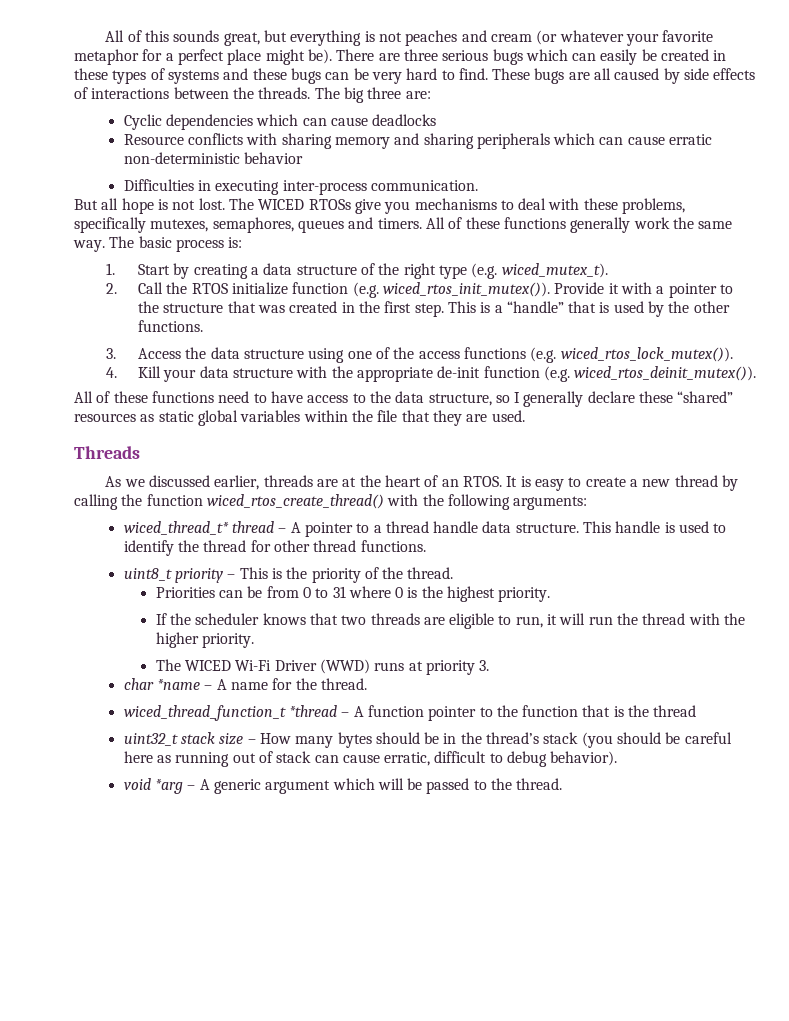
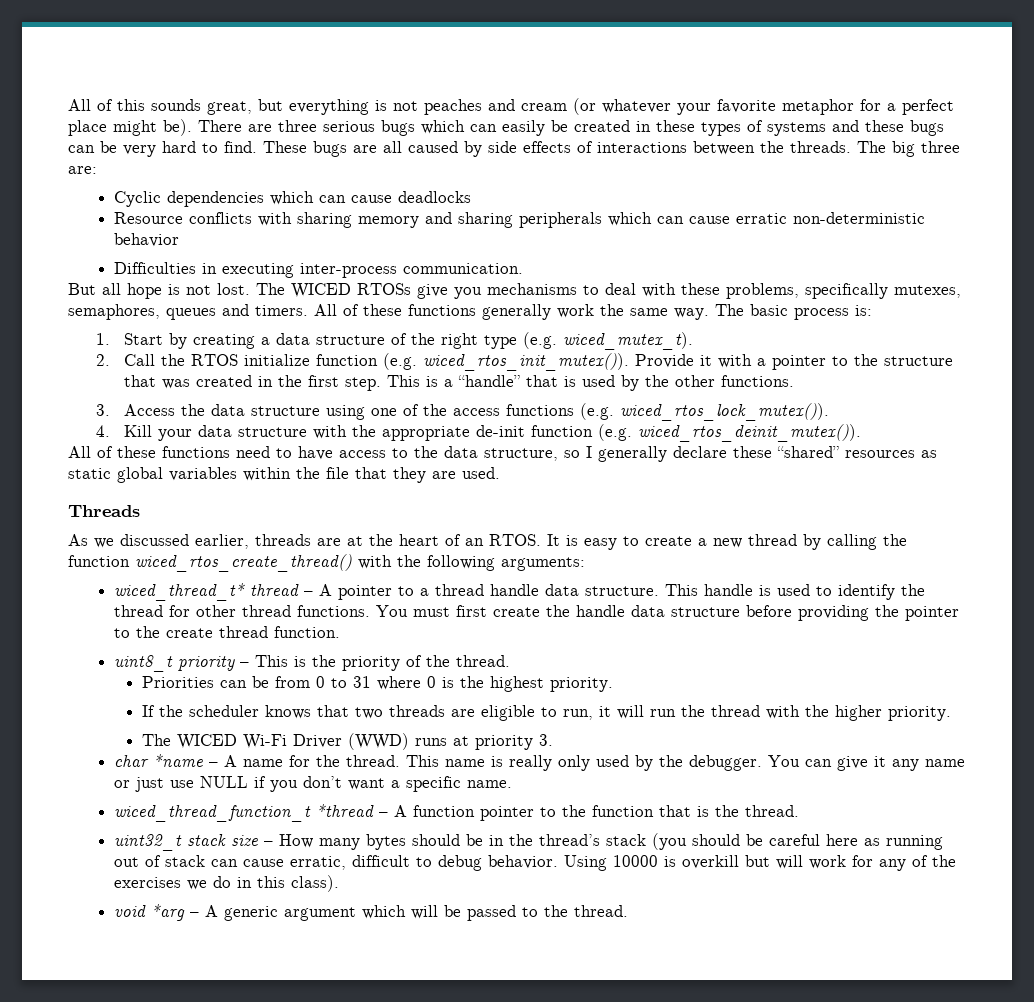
+ You must first create the handle data structure before providing the pointer to the create thread function.
+ This name is really only used by the debugger. You can give it any name or just use NULL if you don’t want a specific name.
- wiced_thread_function_t *thread – A function pointer to the function that is the thread
+ wiced_thread_function_t *thread – A function pointer to the function that is the thread.
- uint32_t stack size – How many bytes should be in the thread’s stack (you should be careful here as running out of stack can cause erratic, difficult to debug behavior).
+ uint32_t stack size – How many bytes should be in the thread’s stack (you should be careful here as running out of stack can cause erratic, difficult to debug behavior. Using 10000 is overkill but will work for any of the exercises we do in this class).

